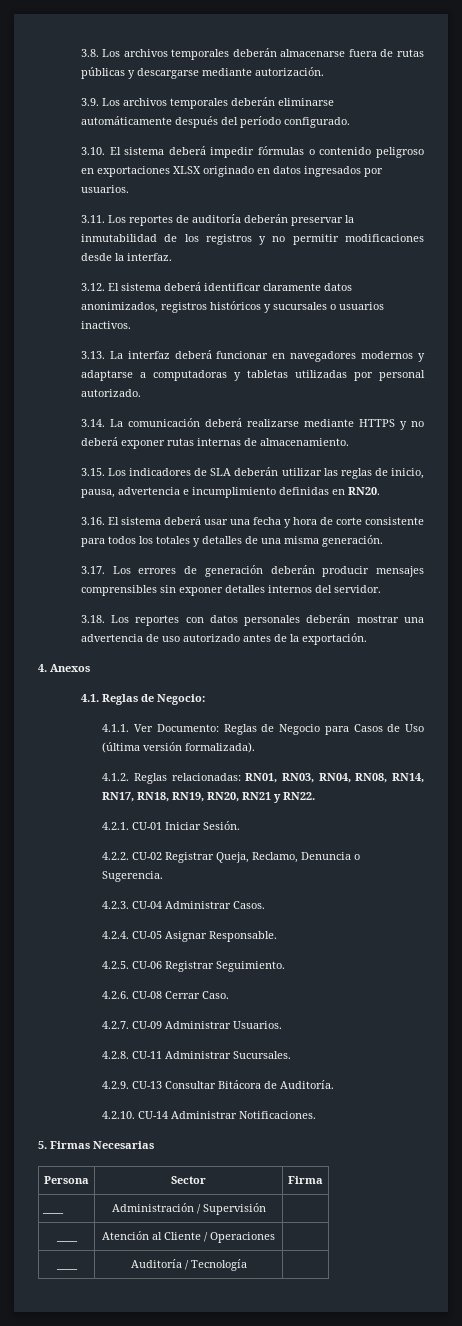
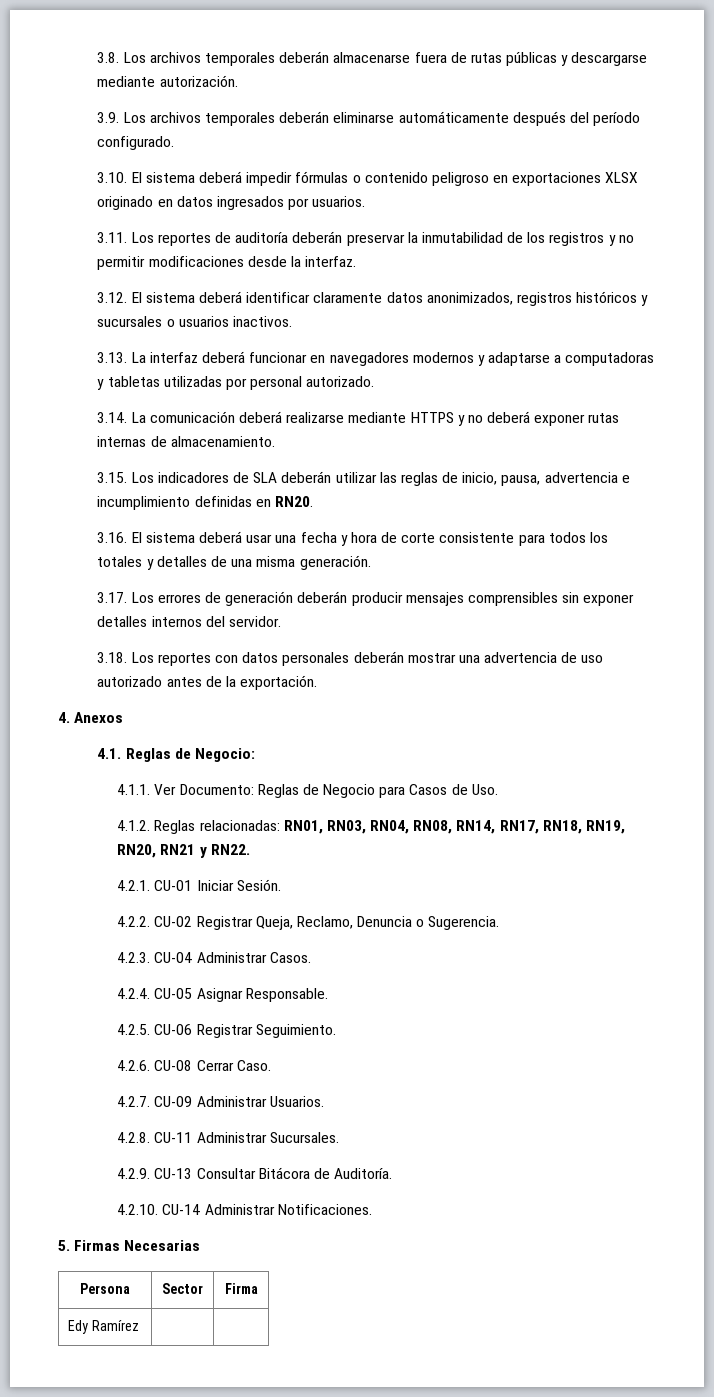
- 4.1.1. Ver Documento: Reglas de Negocio para Casos de Uso (última versión formalizada).
+ 4.1.1. Ver Documento: Reglas de Negocio para Casos de Uso.
- ____ | Administración / Supervisión |
- ____ | Atención al Cliente / Operaciones |
- ____ | Auditoría / Tecnología |
+ Edy Ramírez | |

